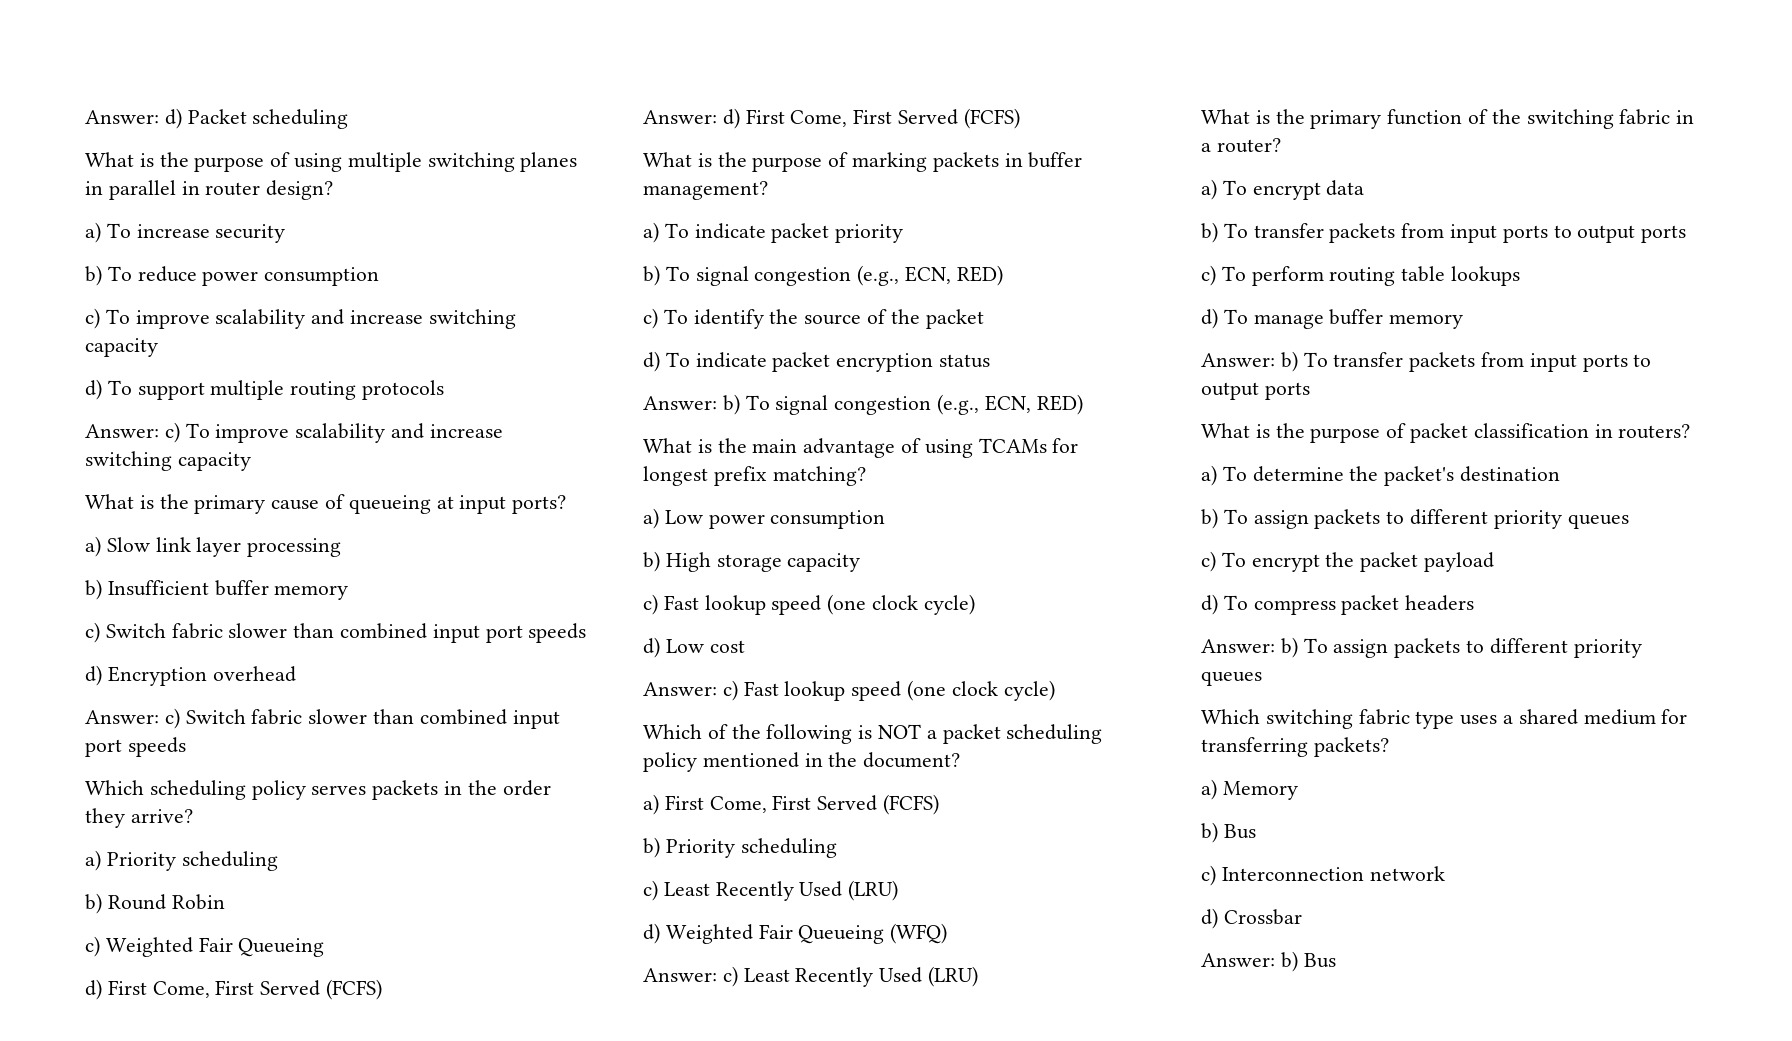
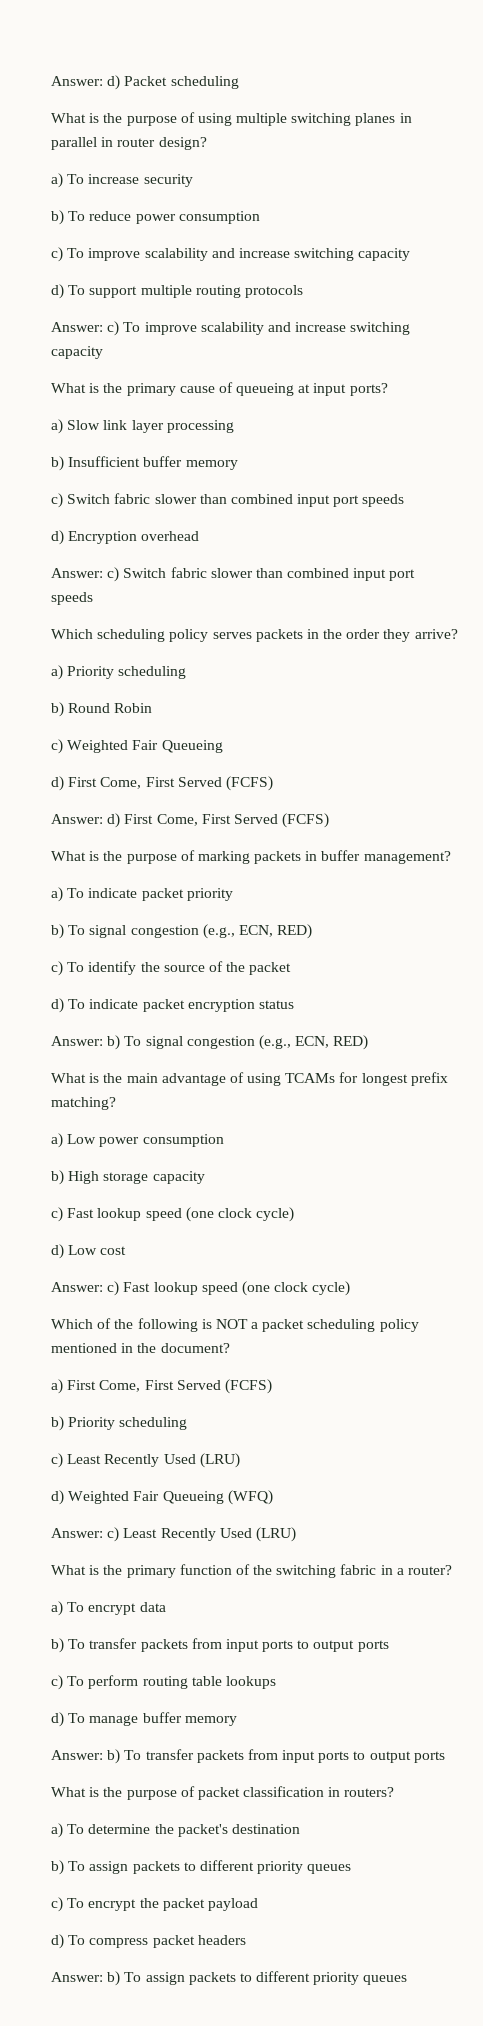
- Which switching fabric type uses a shared medium for transferring packets?
- a) Memory
- b) Bus
- c) Interconnection network
- d) Crossbar
- Answer: b) Bus

